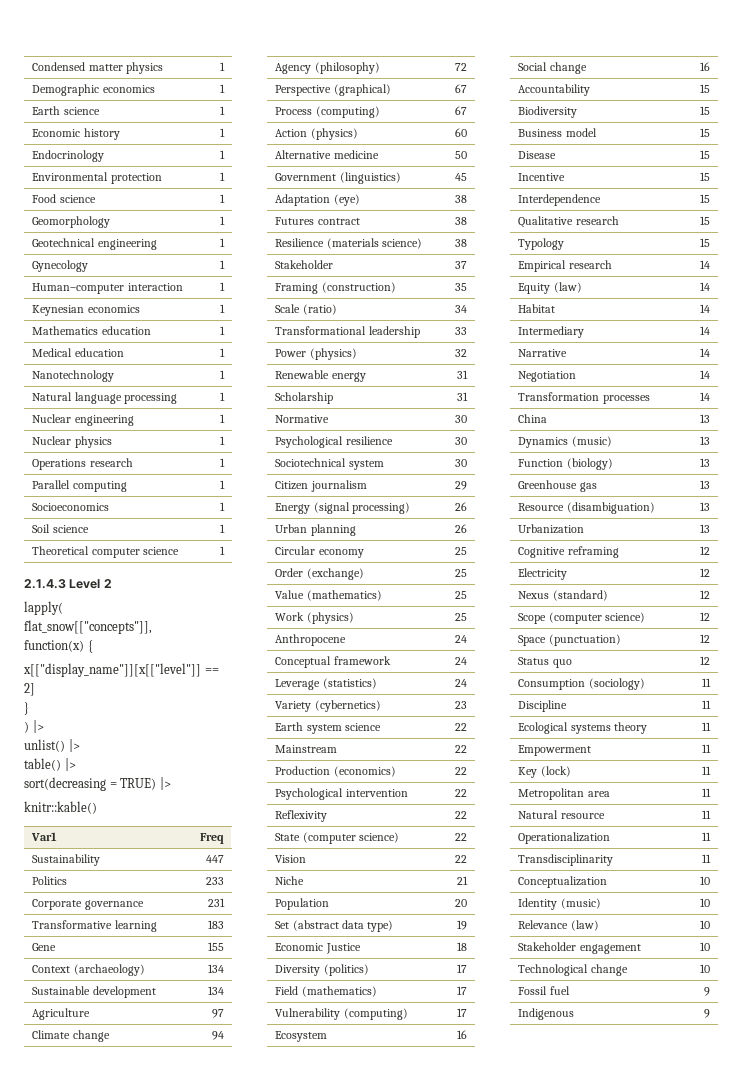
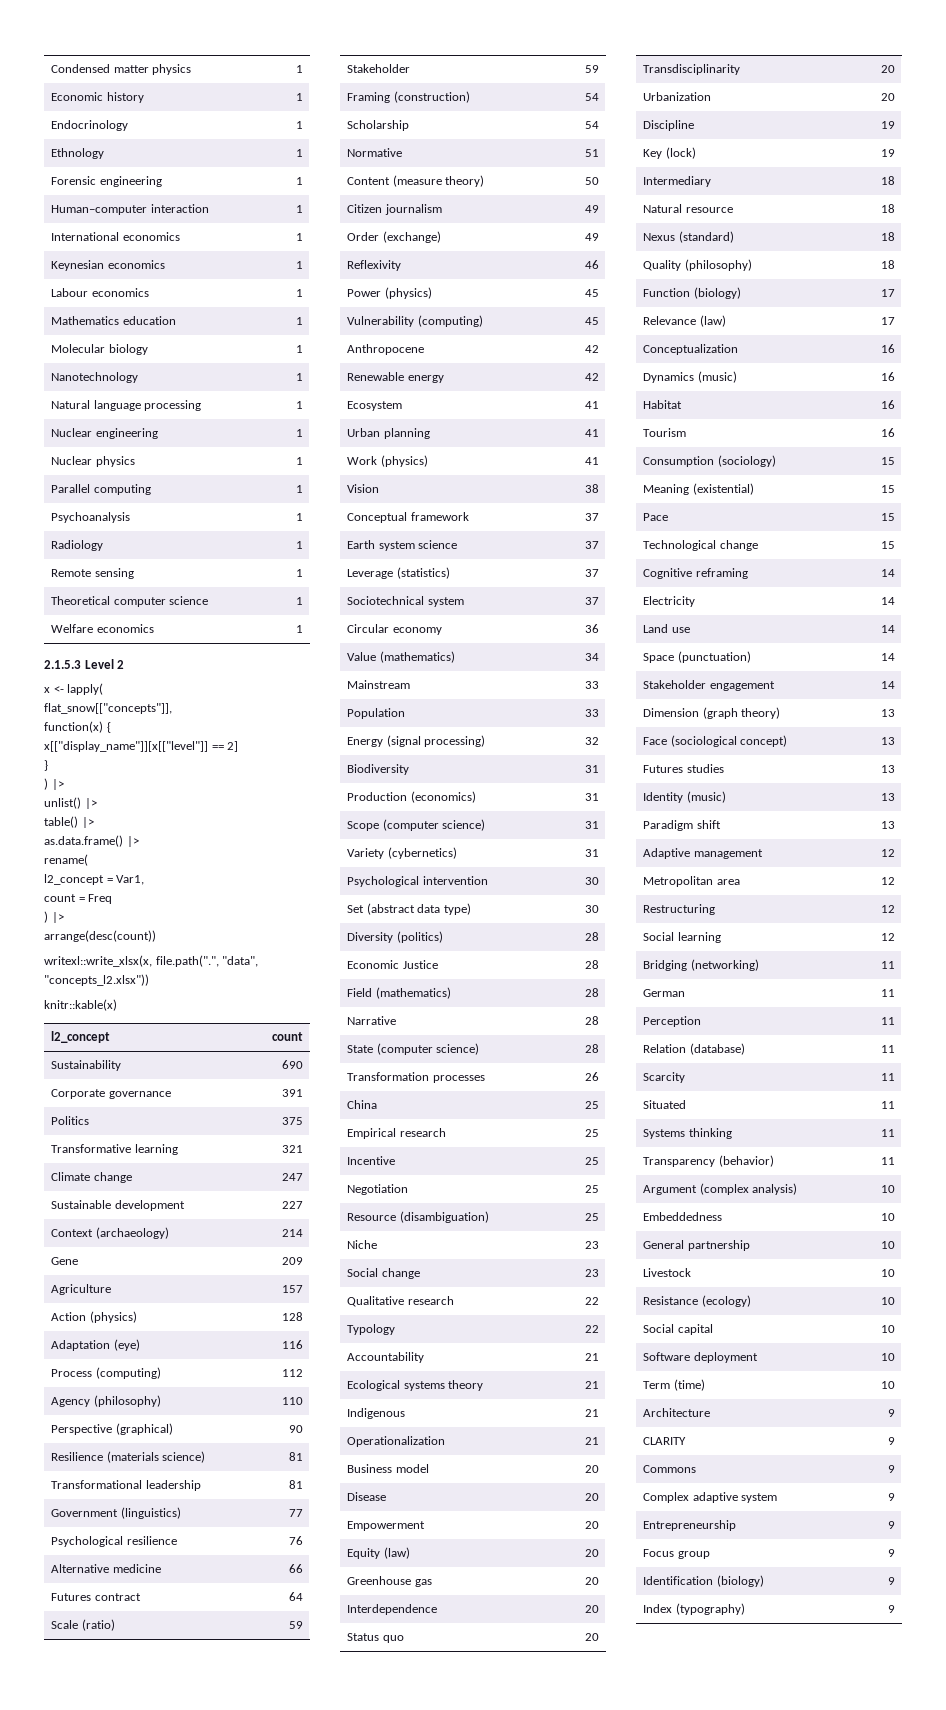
- Demographic economics | 1
- Earth science | 1
- Environmental protection | 1
- Food science | 1
- Geomorphology | 1
- Geotechnical engineering | 1
- Gynecology | 1
+ Ethnology | 1
+ Forensic engineering | 1
+ International economics | 1
+ Labour economics | 1
- Medical education | 1
+ Molecular biology | 1
- Operations research | 1
- Socioeconomics | 1
- Soil science | 1
+ Psychoanalysis | 1
+ Radiology | 1
+ Remote sensing | 1
- 2.1.4.3 Level 2
+ Welfare economics | 1
+ 2.1.5.3 Level 2
- lapply(
+ x <- lapply(
- sort(decreasing = TRUE) |>
- knitr::kable()
- Var1 | Freq
- Sustainability | 447
- Politics | 233
+ as.data.frame() |>
+ rename(
+ l2_concept = Var1,
+ count = Freq
+ ) |>
+ arrange(desc(count))
+ writexl::write_xlsx(x, file.path(".", "data", "concepts_l2.xlsx"))
+ knitr::kable(x)
+ l2_concept | count
+ Sustainability | 690
- Corporate governance | 231
+ Corporate governance | 391
+ Politics | 375
- Transformative learning | 183
- Gene | 155
- Context (archaeology) | 134
- Sustainable development | 134
- Agriculture | 97
- Climate change | 94
+ Transformative learning | 321
+ Climate change | 247
+ Sustainable development | 227
+ Context (archaeology) | 214
+ Gene | 209
+ Agriculture | 157
+ Action (physics) | 128
+ Adaptation (eye) | 116
+ Process (computing) | 112
- Agency (philosophy) | 72
+ Agency (philosophy) | 110
- Perspective (graphical) | 67
- Process (computing) | 67
- Action (physics) | 60
- Alternative medicine | 50
- Government (linguistics) | 45
- Adaptation (eye) | 38
- Futures contract | 38
- Resilience (materials science) | 38
+ Perspective (graphical) | 90
+ Resilience (materials science) | 81
+ Transformational leadership | 81
+ Government (linguistics) | 77
+ Psychological resilience | 76
+ Alternative medicine | 66
+ Futures contract | 64
+ Scale (ratio) | 59
- Stakeholder | 37
+ Stakeholder | 59
- Framing (construction) | 35
- Scale (ratio) | 34
- Transformational leadership | 33
- Power (physics) | 32
- Renewable energy | 31
- Scholarship | 31
- Normative | 30
- Psychological resilience | 30
- Sociotechnical system | 30
- Citizen journalism | 29
- Energy (signal processing) | 26
- Urban planning | 26
- Circular economy | 25
- Order (exchange) | 25
- Value (mathematics) | 25
- Work (physics) | 25
- Anthropocene | 24
- Conceptual framework | 24
- Leverage (statistics) | 24
- Variety (cybernetics) | 23
- Earth system science | 22
- Mainstream | 22
- Production (economics) | 22
- Psychological intervention | 22
- Reflexivity | 22
- State (computer science) | 22
- Vision | 22
- Niche | 21
- Population | 20
- Set (abstract data type) | 19
- Economic Justice | 18
- Diversity (politics) | 17
- Field (mathematics) | 17
- Vulnerability (computing) | 17
- Ecosystem | 16
- Social change | 16
- Accountability | 15
- Biodiversity | 15
- Business model | 15
- Disease | 15
- Incentive | 15
- Interdependence | 15
+ Framing (construction) | 54
+ Scholarship | 54
+ Normative | 51
+ Content (measure theory) | 50
+ Citizen journalism | 49
+ Order (exchange) | 49
+ Reflexivity | 46
+ Power (physics) | 45
+ Vulnerability (computing) | 45
+ Anthropocene | 42
+ Renewable energy | 42
+ Ecosystem | 41
+ Urban planning | 41
+ Work (physics) | 41
+ Vision | 38
+ Conceptual framework | 37
+ Earth system science | 37
+ Leverage (statistics) | 37
+ Sociotechnical system | 37
+ Circular economy | 36
+ Value (mathematics) | 34
+ Mainstream | 33
+ Population | 33
+ Energy (signal processing) | 32
+ Biodiversity | 31
+ Production (economics) | 31
+ Scope (computer science) | 31
+ Variety (cybernetics) | 31
+ Psychological intervention | 30
+ Set (abstract data type) | 30
+ Diversity (politics) | 28
+ Economic Justice | 28
+ Field (mathematics) | 28
+ Narrative | 28
+ State (computer science) | 28
+ Transformation processes | 26
+ China | 25
+ Empirical research | 25
+ Incentive | 25
+ Negotiation | 25
+ Resource (disambiguation) | 25
+ Niche | 23
+ Social change | 23
- Qualitative research | 15
+ Qualitative research | 22
- Typology | 15
- Empirical research | 14
- Equity (law) | 14
- Habitat | 14
- Intermediary | 14
- Narrative | 14
- Negotiation | 14
- Transformation processes | 14
- China | 13
- Dynamics (music) | 13
- Function (biology) | 13
- Greenhouse gas | 13
- Resource (disambiguation) | 13
- Urbanization | 13
- Cognitive reframing | 12
- Electricity | 12
- Nexus (standard) | 12
- Scope (computer science) | 12
- Space (punctuation) | 12
- Status quo | 12
- Consumption (sociology) | 11
- Discipline | 11
- Ecological systems theory | 11
- Empowerment | 11
- Key (lock) | 11
- Metropolitan area | 11
- Natural resource | 11
- Operationalization | 11
- Transdisciplinarity | 11
- Conceptualization | 10
- Identity (music) | 10
- Relevance (law) | 10
- Stakeholder engagement | 10
- Technological change | 10
- Fossil fuel | 9
- Indigenous | 9
+ Typology | 22
+ Accountability | 21
+ Ecological systems theory | 21
+ Indigenous | 21
+ Operationalization | 21
+ Business model | 20
+ Disease | 20
+ Empowerment | 20
+ Equity (law) | 20
+ Greenhouse gas | 20
+ Interdependence | 20
+ Status quo | 20
+ Transdisciplinarity | 20
+ Urbanization | 20
+ Discipline | 19
+ Key (lock) | 19
+ Intermediary | 18
+ Natural resource | 18
+ Nexus (standard) | 18
+ Quality (philosophy) | 18
+ Function (biology) | 17
+ Relevance (law) | 17
+ Conceptualization | 16
+ Dynamics (music) | 16
+ Habitat | 16
+ Tourism | 16
+ Consumption (sociology) | 15
+ Meaning (existential) | 15
+ Pace | 15
+ Technological change | 15
+ Cognitive reframing | 14
+ Electricity | 14
+ Land use | 14
+ Space (punctuation) | 14
+ Stakeholder engagement | 14
+ Dimension (graph theory) | 13
+ Face (sociological concept) | 13
+ Futures studies | 13
+ Identity (music) | 13
+ Paradigm shift | 13
+ Adaptive management | 12
+ Metropolitan area | 12
+ Restructuring | 12
+ Social learning | 12
+ Bridging (networking) | 11
+ German | 11
+ Perception | 11
+ Relation (database) | 11
+ Scarcity | 11
+ Situated | 11
+ Systems thinking | 11
+ Transparency (behavior) | 11
+ Argument (complex analysis) | 10
+ Embeddedness | 10
+ General partnership | 10
+ Livestock | 10
+ Resistance (ecology) | 10
+ Social capital | 10
+ Software deployment | 10
+ Term (time) | 10
+ Architecture | 9
+ CLARITY | 9
+ Commons | 9
+ Complex adaptive system | 9
+ Entrepreneurship | 9
+ Focus group | 9
+ Identification (biology) | 9
+ Index (typography) | 9

